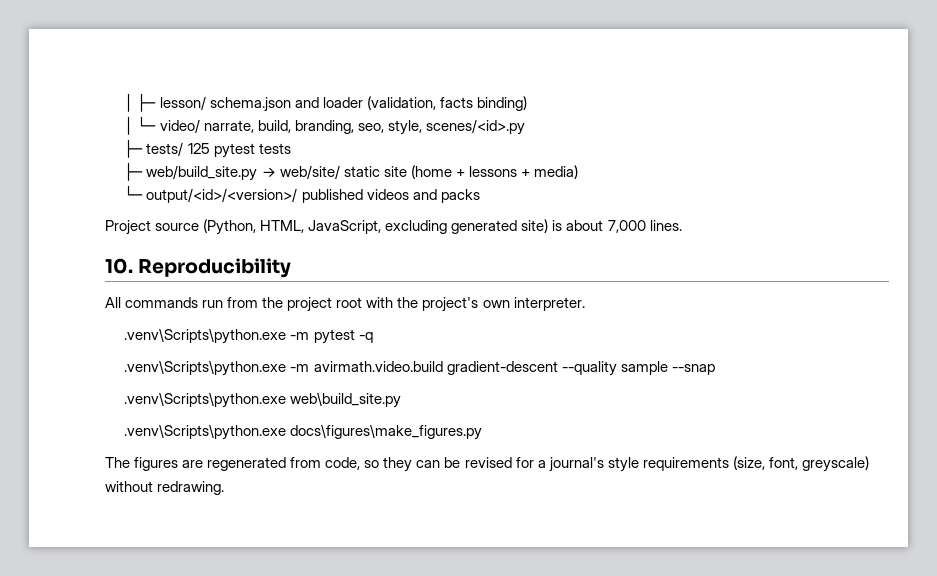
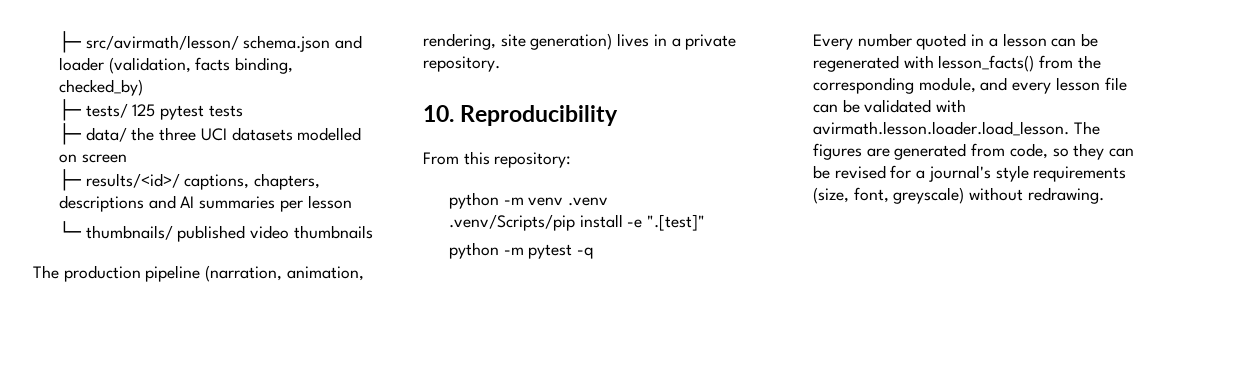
- │ ├─ lesson/ schema.json and loader (validation, facts binding)
- │ └─ video/ narrate, build, branding, seo, style, scenes/<id>.py
+ ├─ src/avirmath/lesson/ schema.json and loader (validation, facts binding, checked_by)
- ├─ web/build_site.py → web/site/ static site (home + lessons + media)
- └─ output/<id>/<version>/ published videos and packs
- Project source (Python, HTML, JavaScript, excluding generated site) is about 7,000 lines.
+ ├─ data/ the three UCI datasets modelled on screen
+ ├─ results/<id>/ captions, chapters, descriptions and AI summaries per lesson
+ └─ thumbnails/ published video thumbnails
+ The production pipeline (narration, animation, rendering, site generation) lives in a private repository.
  10. Reproducibility
- All commands run from the project root with the project's own interpreter.
- .venv\Scripts\python.exe -m pytest -q
- .venv\Scripts\python.exe -m avirmath.video.build gradient-descent --quality sample --snap
- .venv\Scripts\python.exe web\build_site.py
- .venv\Scripts\python.exe docs\figures\make_figures.py
- The figures are regenerated from code, so they can be revised for a journal's style requirements (size, font, greyscale) without redrawing.
+ From this repository:
+ python -m venv .venv
+ .venv/Scripts/pip install -e ".[test]"
+ python -m pytest -q
+ Every number quoted in a lesson can be regenerated with lesson_facts() from the corresponding module, and every lesson file can be validated with avirmath.lesson.loader.load_lesson. The figures are generated from code, so they can be revised for a journal's style requirements (size, font, greyscale) without redrawing.

